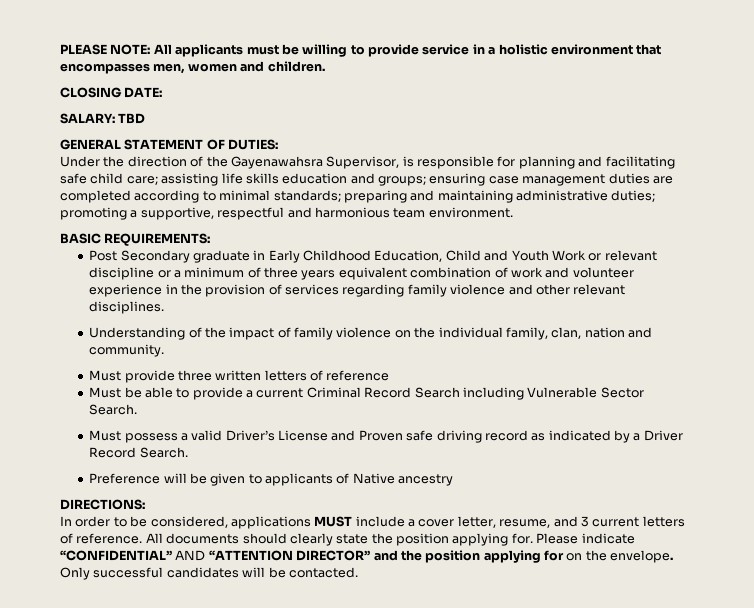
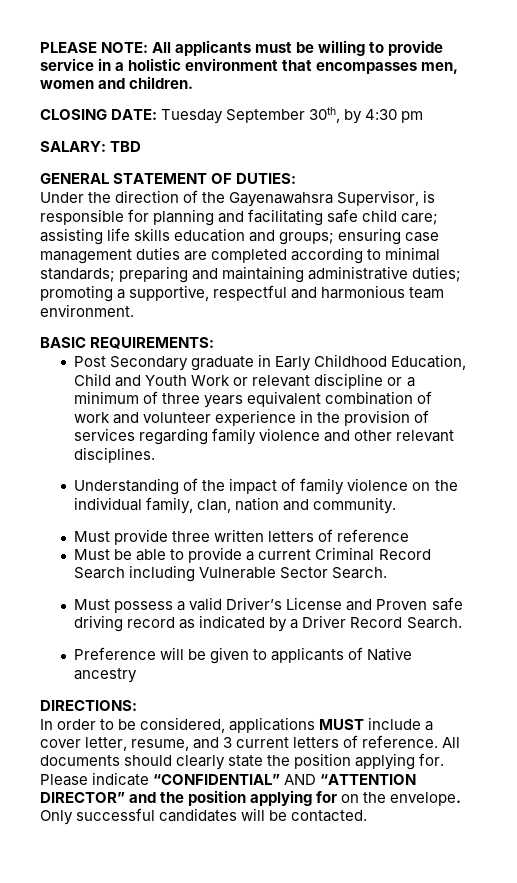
- CLOSING DATE:
+ CLOSING DATE: Tuesday September 30th, by 4:30 pm

